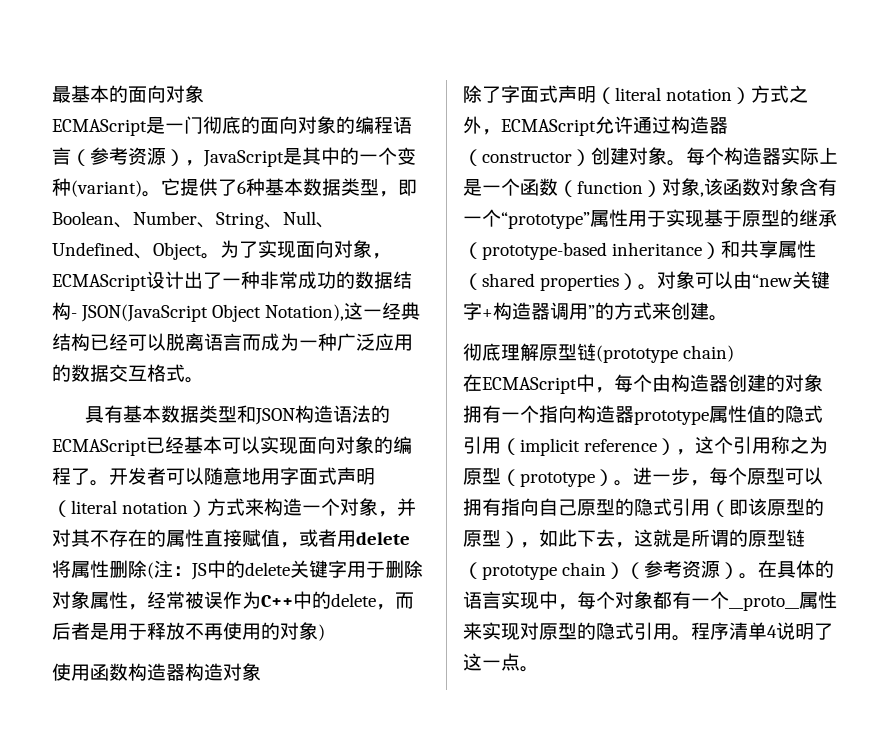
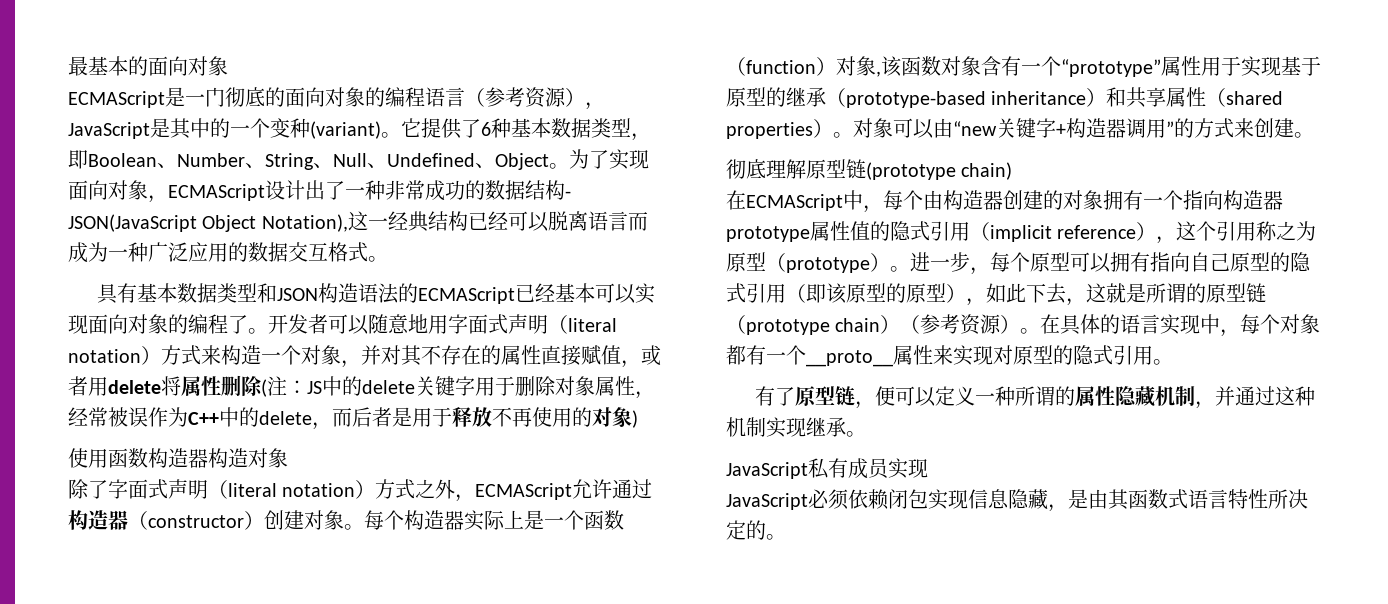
- 在具体的语言实现中，每个对象都有一个__proto__属性来实现对原型的隐式引用。程序清单4说明了这一点。
+ 在具体的语言实现中，每个对象都有一个__proto__属性来实现对原型的隐式引用。
+ 有了原型链，便可以定义一种所谓的属性隐藏机制，并通过这种机制实现继承。
+ JavaScript私有成员实现
+ JavaScript必须依赖闭包实现信息隐藏，是由其函数式语言特性所决定的。

